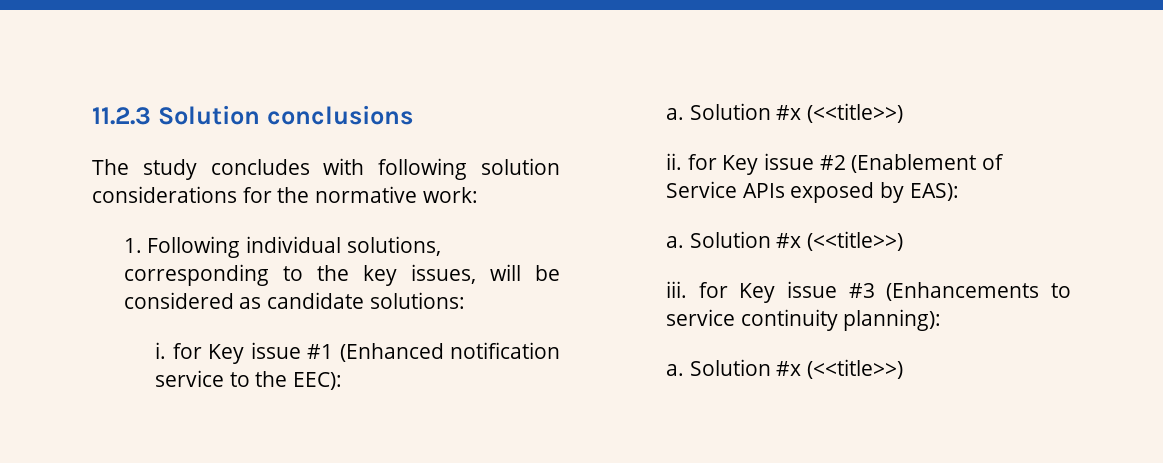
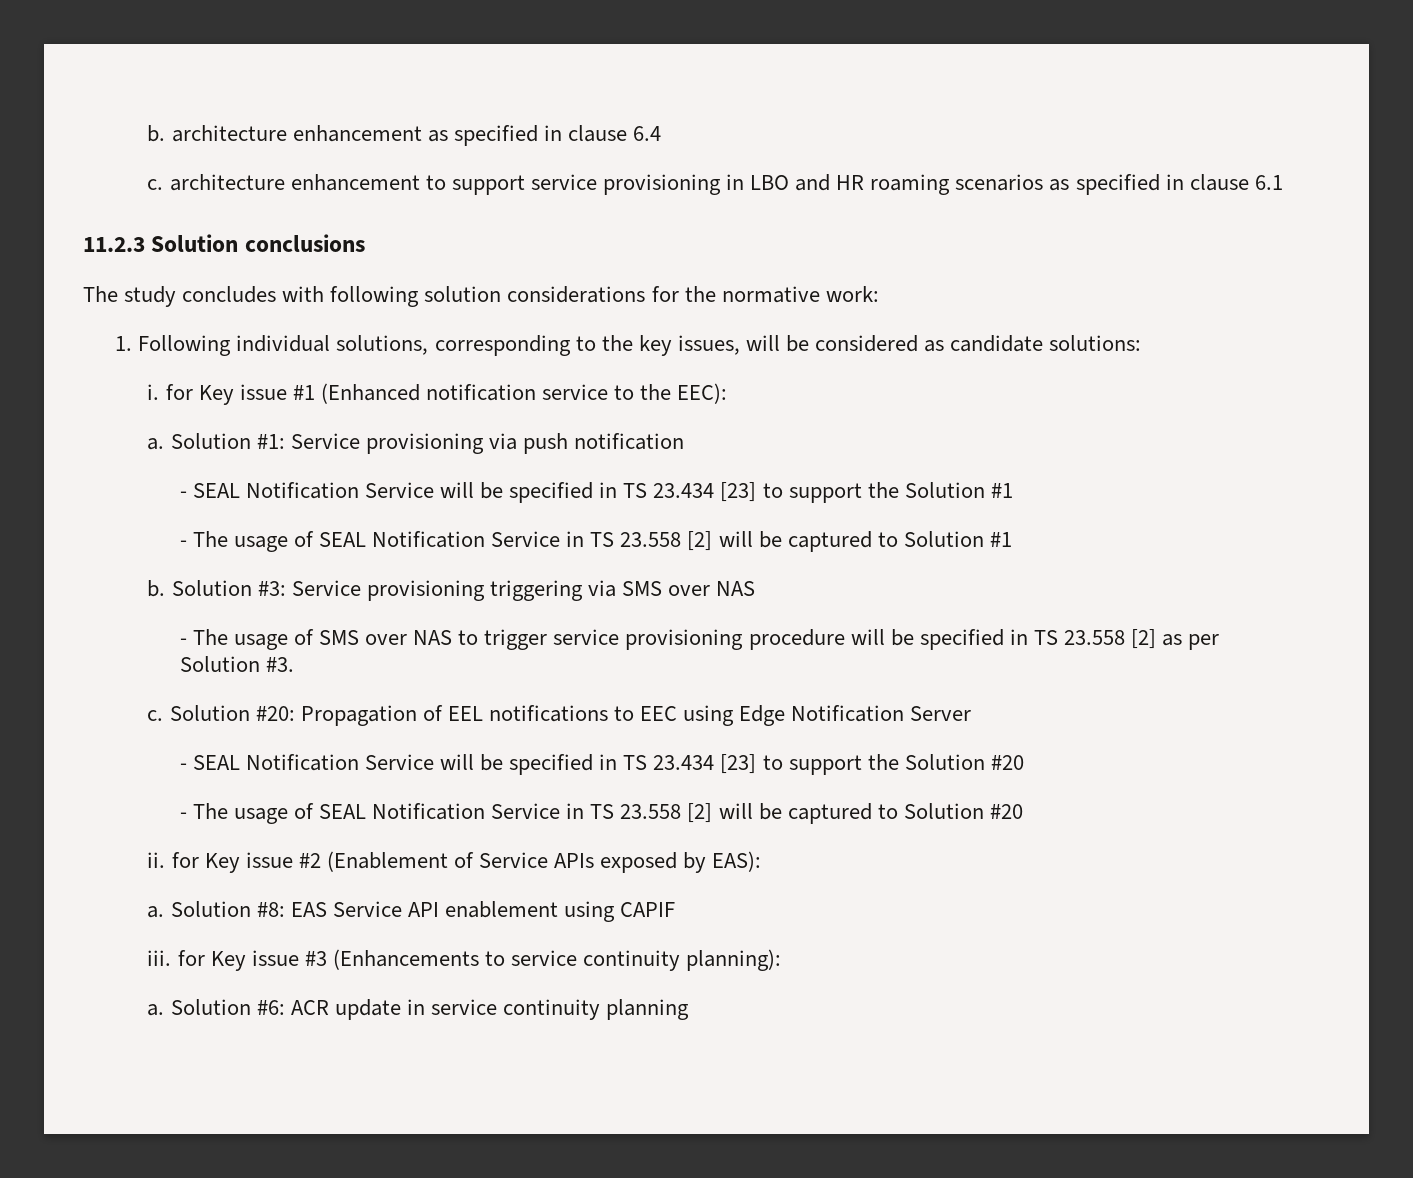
+ b. architecture enhancement as specified in clause 6.4
+ c. architecture enhancement to support service provisioning in LBO and HR roaming scenarios as specified in clause 6.1
  i. for Key issue #1 (Enhanced notification service to the EEC):
- a. Solution #x (<<title>>)
+ a. Solution #1: Service provisioning via push notification
+ - SEAL Notification Service will be specified in TS 23.434 [23] to support the Solution #1
+ - The usage of SEAL Notification Service in TS 23.558 [2] will be captured to Solution #1
+ b. Solution #3: Service provisioning triggering via SMS over NAS
+ - The usage of SMS over NAS to trigger service provisioning procedure will be specified in TS 23.558 [2] as per Solution #3.
+ c. Solution #20: Propagation of EEL notifications to EEC using Edge Notification Server
+ - SEAL Notification Service will be specified in TS 23.434 [23] to support the Solution #20
+ - The usage of SEAL Notification Service in TS 23.558 [2] will be captured to Solution #20
  ii. for Key issue #2 (Enablement of Service APIs exposed by EAS):
- a. Solution #x (<<title>>)
+ a. Solution #8: EAS Service API enablement using CAPIF
  iii. for Key issue #3 (Enhancements to service continuity planning):
- a. Solution #x (<<title>>)
+ a. Solution #6: ACR update in service continuity planning

